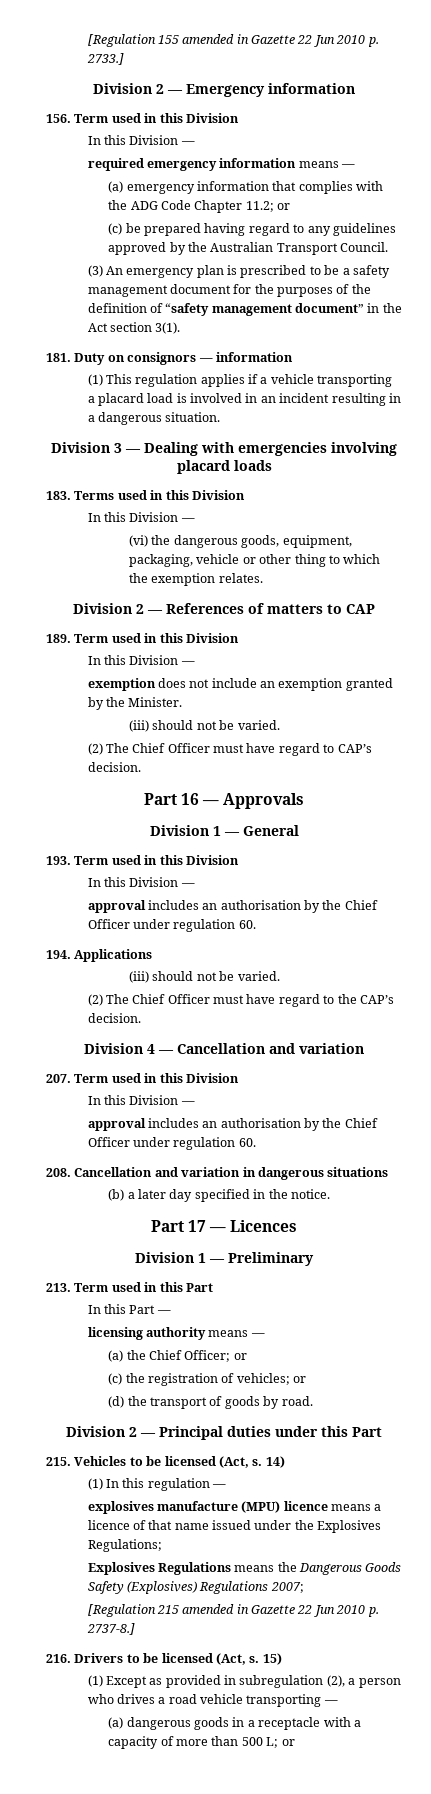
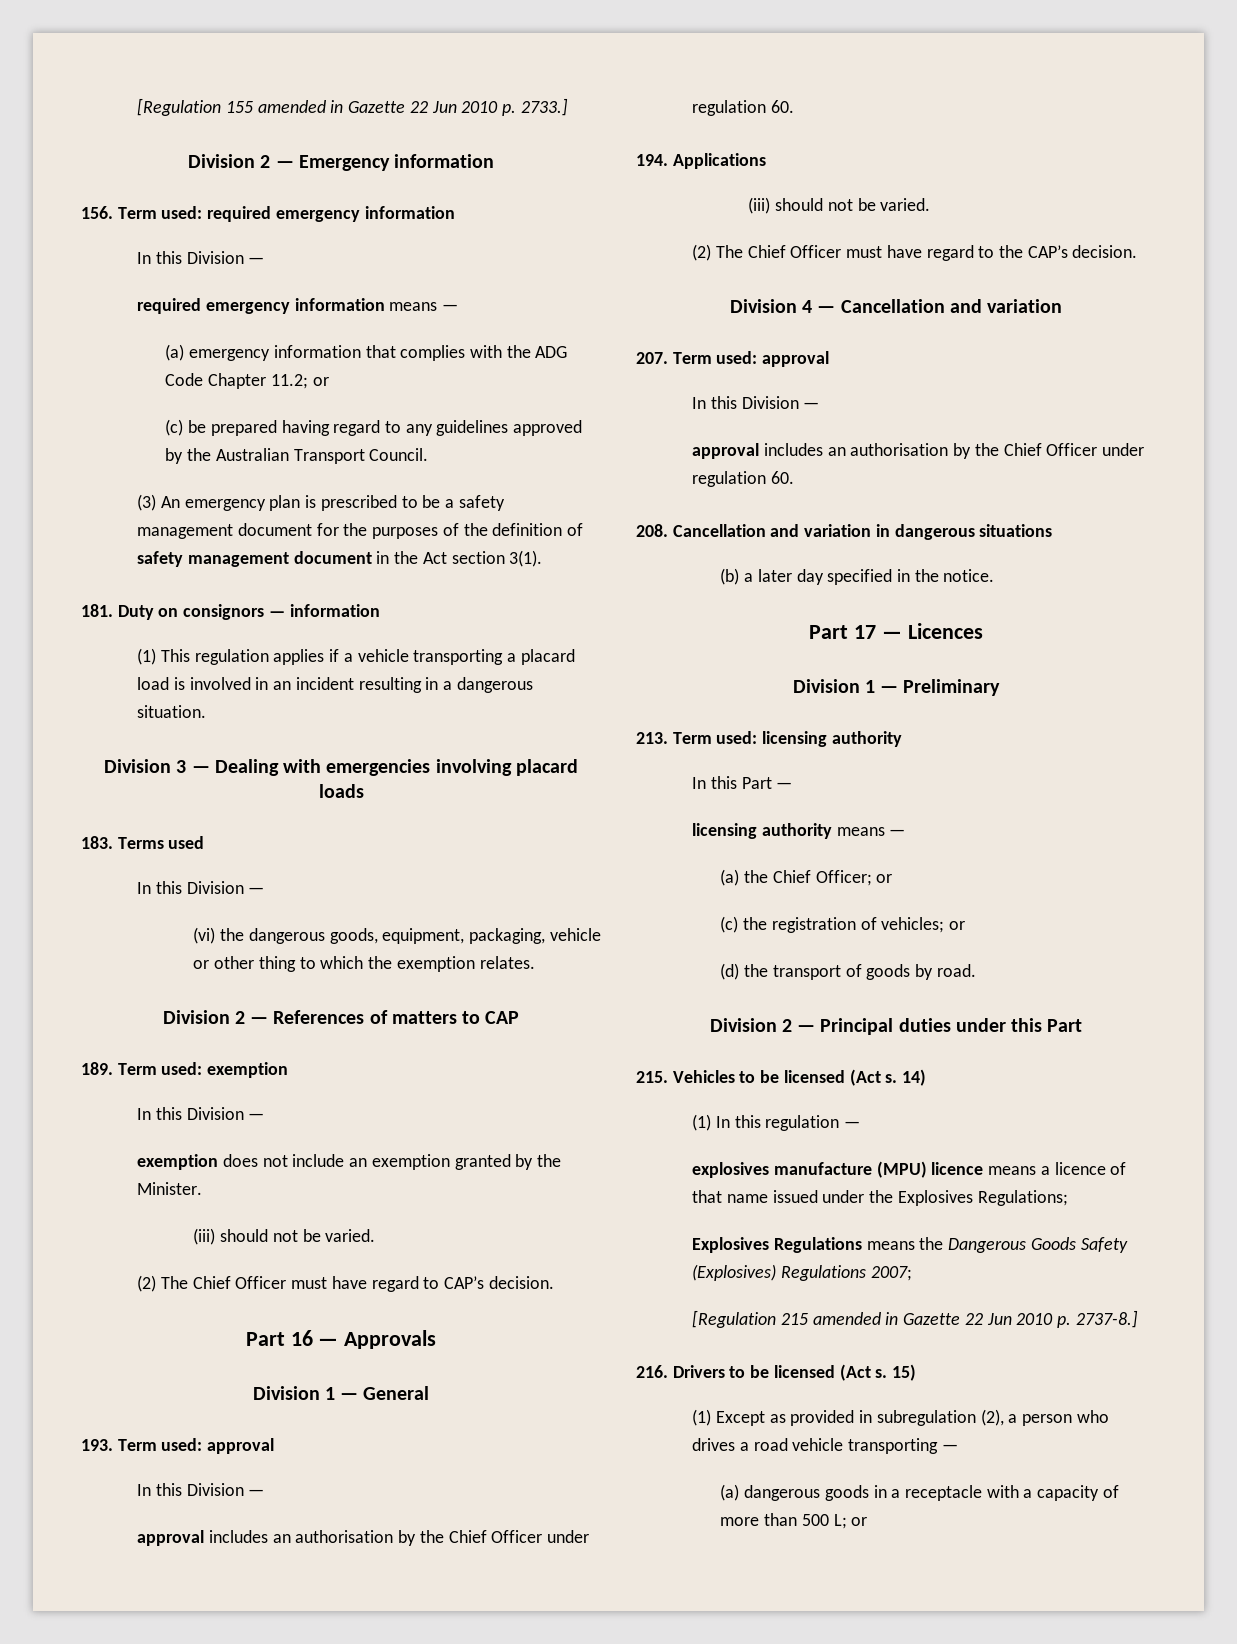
- 156. Term used in this Division
+ 156. Term used: required emergency information
- (3) An emergency plan is prescribed to be a safety management document for the purposes of the definition of “safety management document” in the Act section 3(1).
+ (3) An emergency plan is prescribed to be a safety management document for the purposes of the definition of safety management document in the Act section 3(1).
- 183. Terms used in this Division
+ 183. Terms used
- 189. Term used in this Division
+ 189. Term used: exemption
- 193. Term used in this Division
+ 193. Term used: approval
- 207. Term used in this Division
+ 207. Term used: approval
- 213. Term used in this Part
+ 213. Term used: licensing authority
- 215. Vehicles to be licensed (Act, s.
+ 215. Vehicles to be licensed (Act s.
- 216. Drivers to be licensed (Act, s.
+ 216. Drivers to be licensed (Act s.

